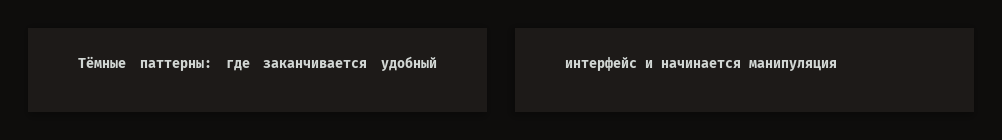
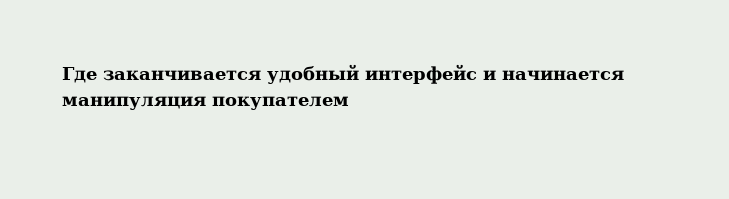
- Тёмные паттерны: где заканчивается удобный интерфейс и начинается манипуляция
+ Где заканчивается удобный интерфейс и начинается манипуляция покупателем

